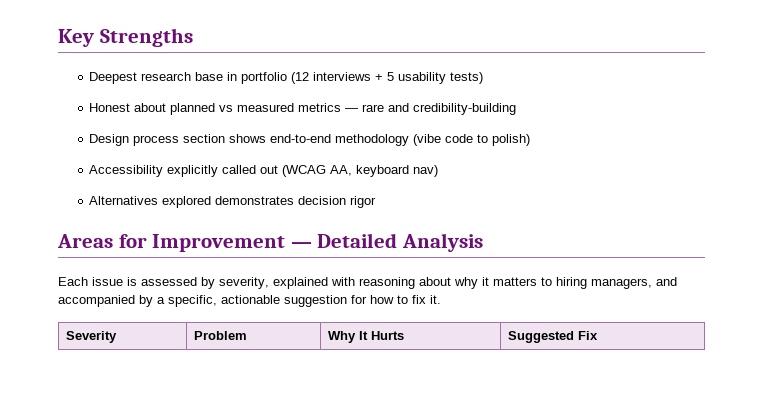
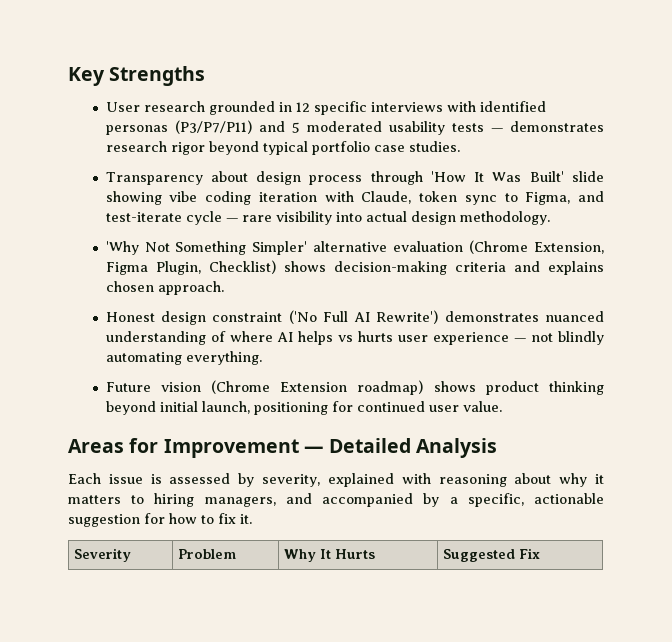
- Deepest research base in portfolio (12 interviews + 5 usability tests)
- Honest about planned vs measured metrics — rare and credibility-building
- Design process section shows end-to-end methodology (vibe code to polish)
- Accessibility explicitly called out (WCAG AA, keyboard nav)
- Alternatives explored demonstrates decision rigor
+ User research grounded in 12 specific interviews with identified personas (P3/P7/P11) and 5 moderated usability tests — demonstrates research rigor beyond typical portfolio case studies.
+ Transparency about design process through 'How It Was Built' slide showing vibe coding iteration with Claude, token sync to Figma, and test-iterate cycle — rare visibility into actual design methodology.
+ 'Why Not Something Simpler' alternative evaluation (Chrome Extension, Figma Plugin, Checklist) shows decision-making criteria and explains chosen approach.
+ Honest design constraint ('No Full AI Rewrite') demonstrates nuanced understanding of where AI helps vs hurts user experience — not blindly automating everything.
+ Future vision (Chrome Extension roadmap) shows product thinking beyond initial launch, positioning for continued user value.

